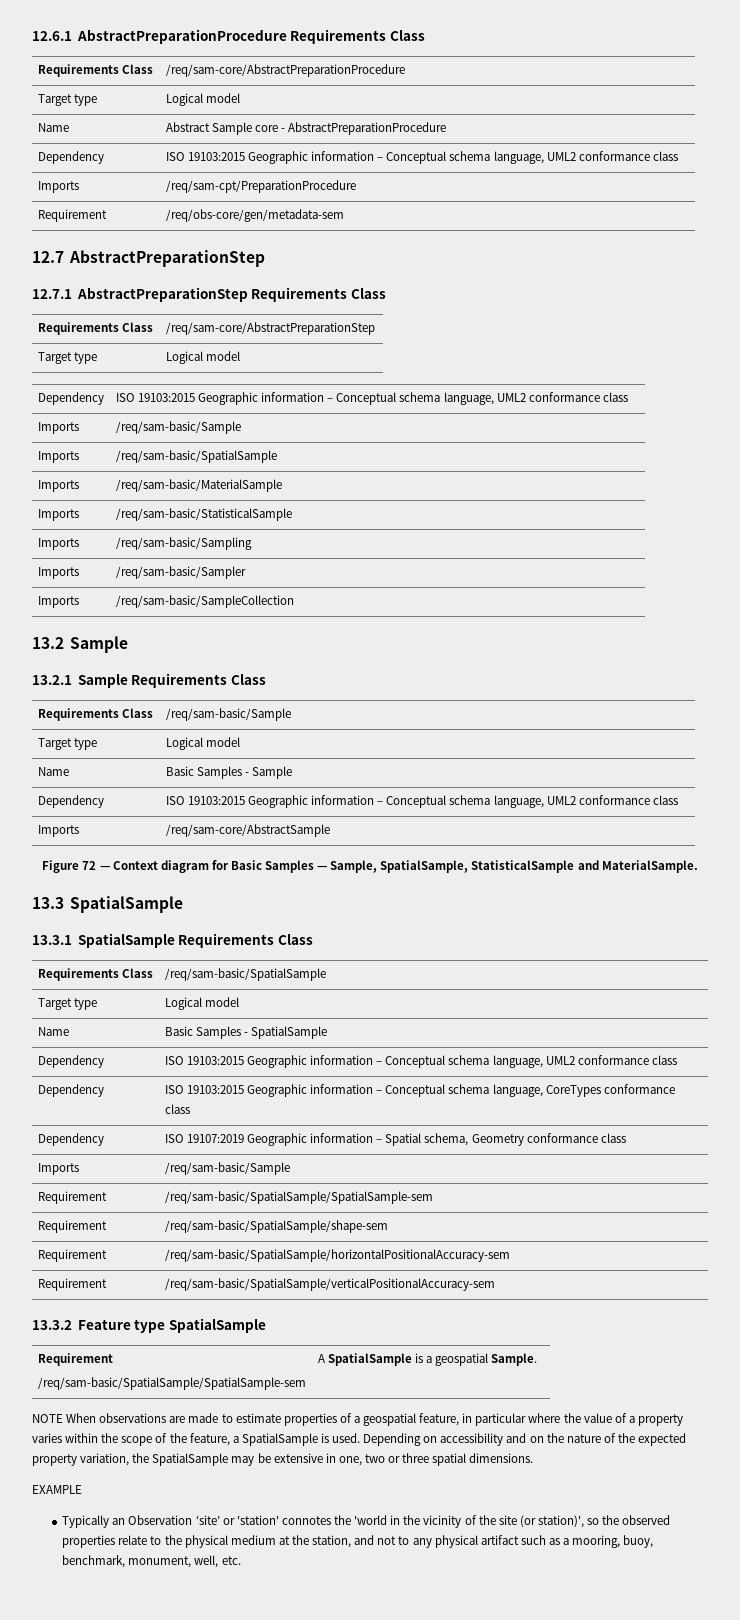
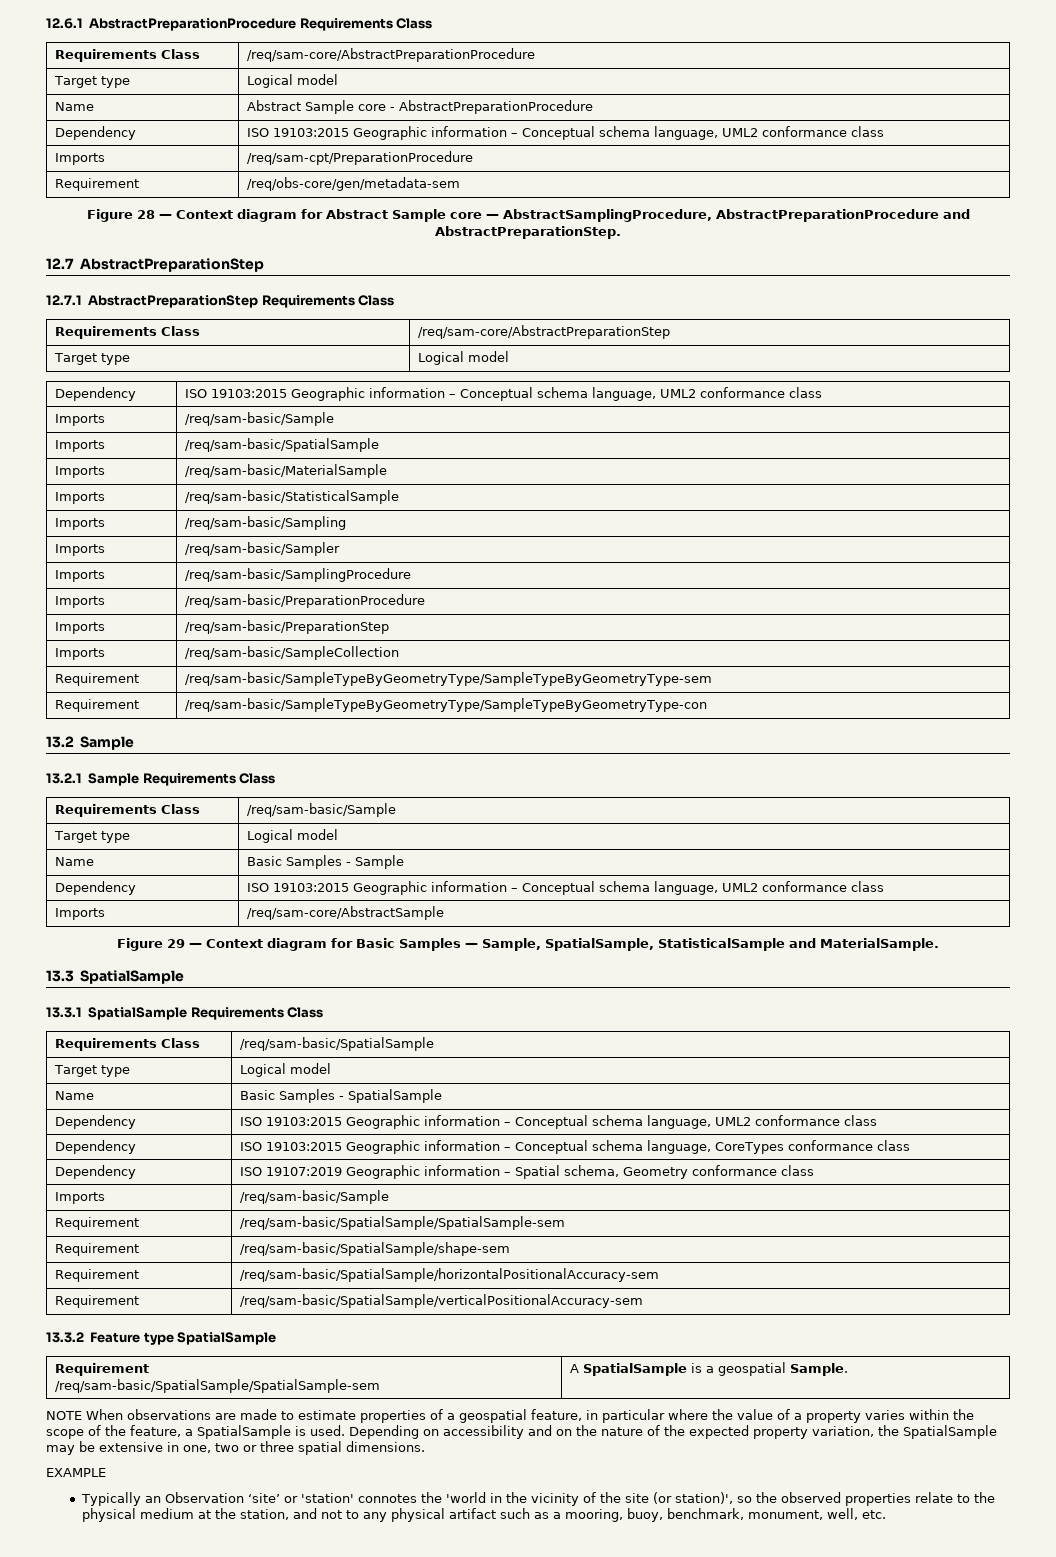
+ Figure 28 — Context diagram for Abstract Sample core — AbstractSamplingProcedure, AbstractPreparationProcedure and AbstractPreparationStep.
+ Imports | /req/sam-basic/SamplingProcedure
+ Imports | /req/sam-basic/PreparationProcedure
+ Imports | /req/sam-basic/PreparationStep
  Imports | /req/sam-basic/SampleCollection
+ Requirement | /req/sam-basic/SampleTypeByGeometryType/SampleTypeByGeometryType-sem
+ Requirement | /req/sam-basic/SampleTypeByGeometryType/SampleTypeByGeometryType-con
- Figure 72 — Context diagram for Basic Samples — Sample, SpatialSample, StatisticalSample and MaterialSample.
+ Figure 29 — Context diagram for Basic Samples — Sample, SpatialSample, StatisticalSample and MaterialSample.

